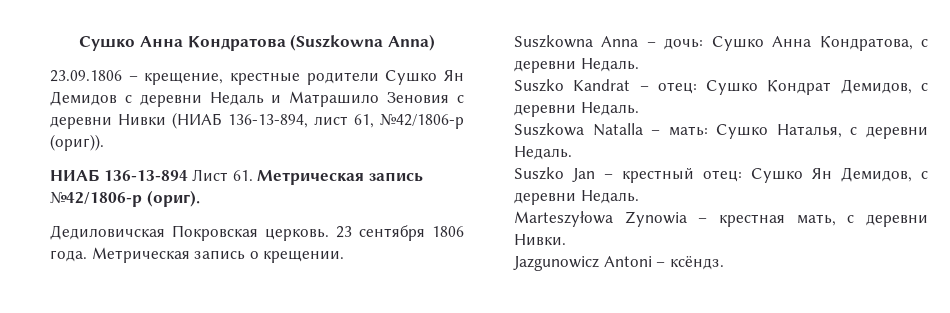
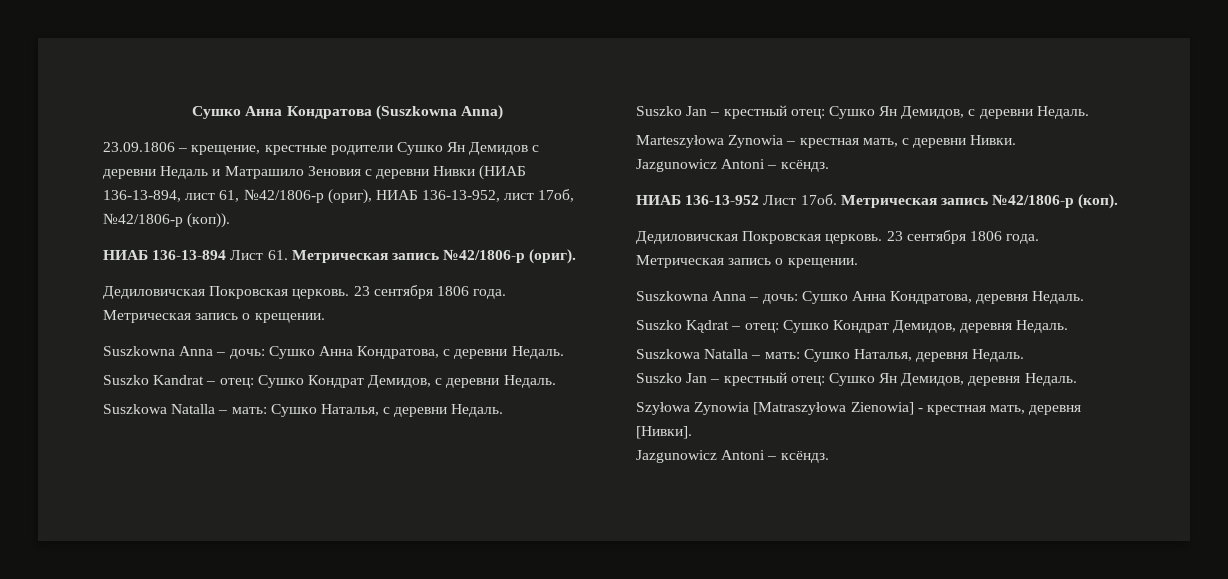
- 23.09.1806 – крещение, крестные родители Сушко Ян Демидов с деревни Недаль и Матрашило Зеновия с деревни Нивки (НИАБ 136-13-894, лист 61, №42/1806-р (ориг)).
+ 23.09.1806 – крещение, крестные родители Сушко Ян Демидов с деревни Недаль и Матрашило Зеновия с деревни Нивки (НИАБ 136-13-894, лист 61, №42/1806-р (ориг), НИАБ 136-13-952, лист 17об, №42/1806-р (коп)).
+ НИАБ 136-13-952 Лист 17об. Метрическая запись №42/1806-р (коп).
+ Дедиловичская Покровская церковь. 23 сентября 1806 года. Метрическая запись о крещении.
+ Suszkowna Anna – дочь: Сушко Анна Кондратова, деревня Недаль.
+ Suszko Kądrat – отец: Сушко Кондрат Демидов, деревня Недаль.
+ Suszkowa Natalla – мать: Сушко Наталья, деревня Недаль.
+ Suszko Jan – крестный отец: Сушко Ян Демидов, деревня Недаль.
+ Szyłowa Zynowia [Matraszyłowa Zienowia] - крестная мать, деревня [Нивки].
+ Jazgunowicz Antoni – ксёндз.

